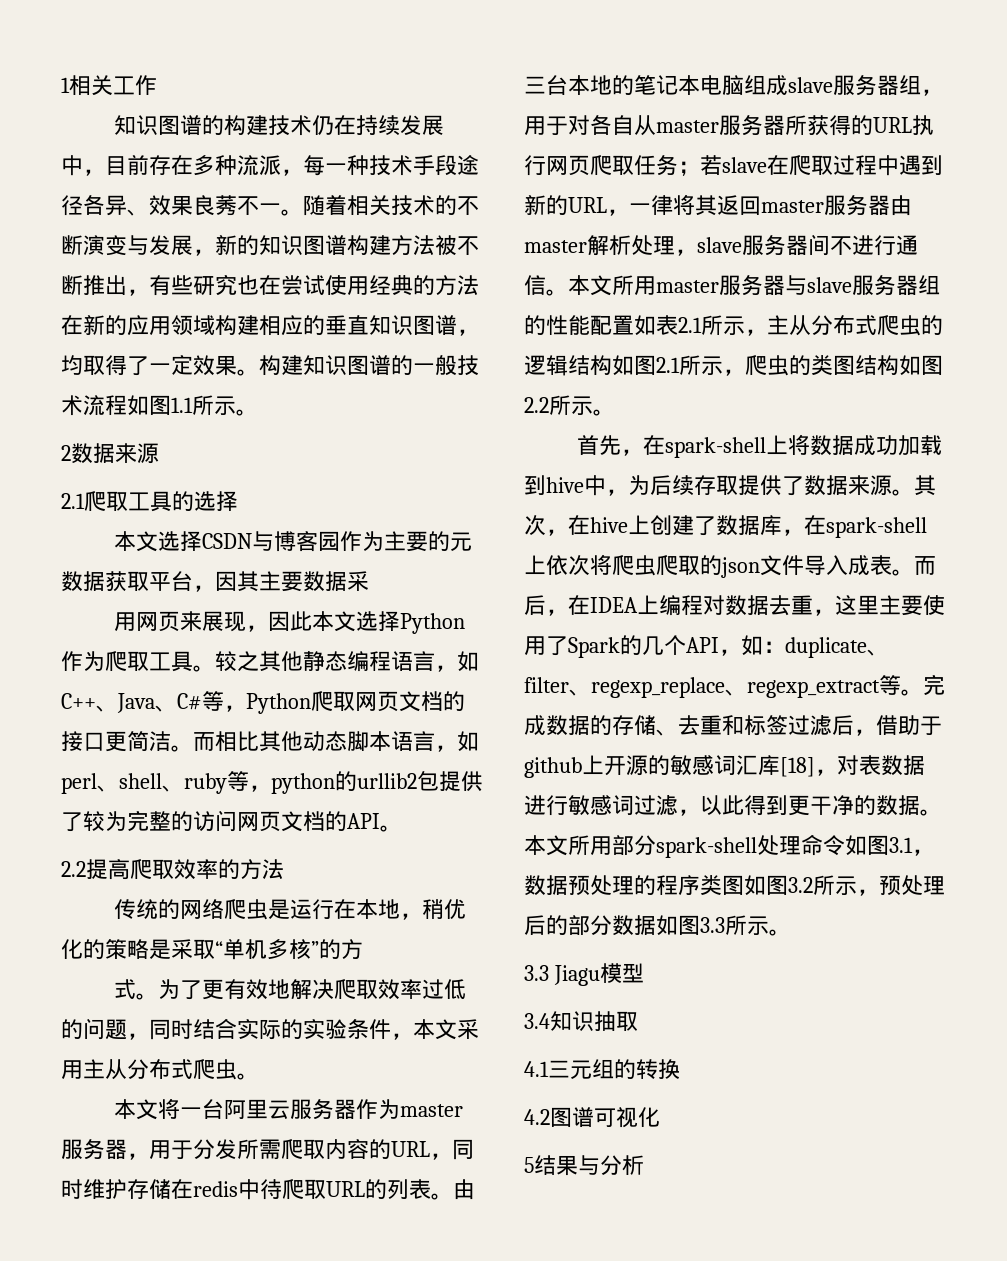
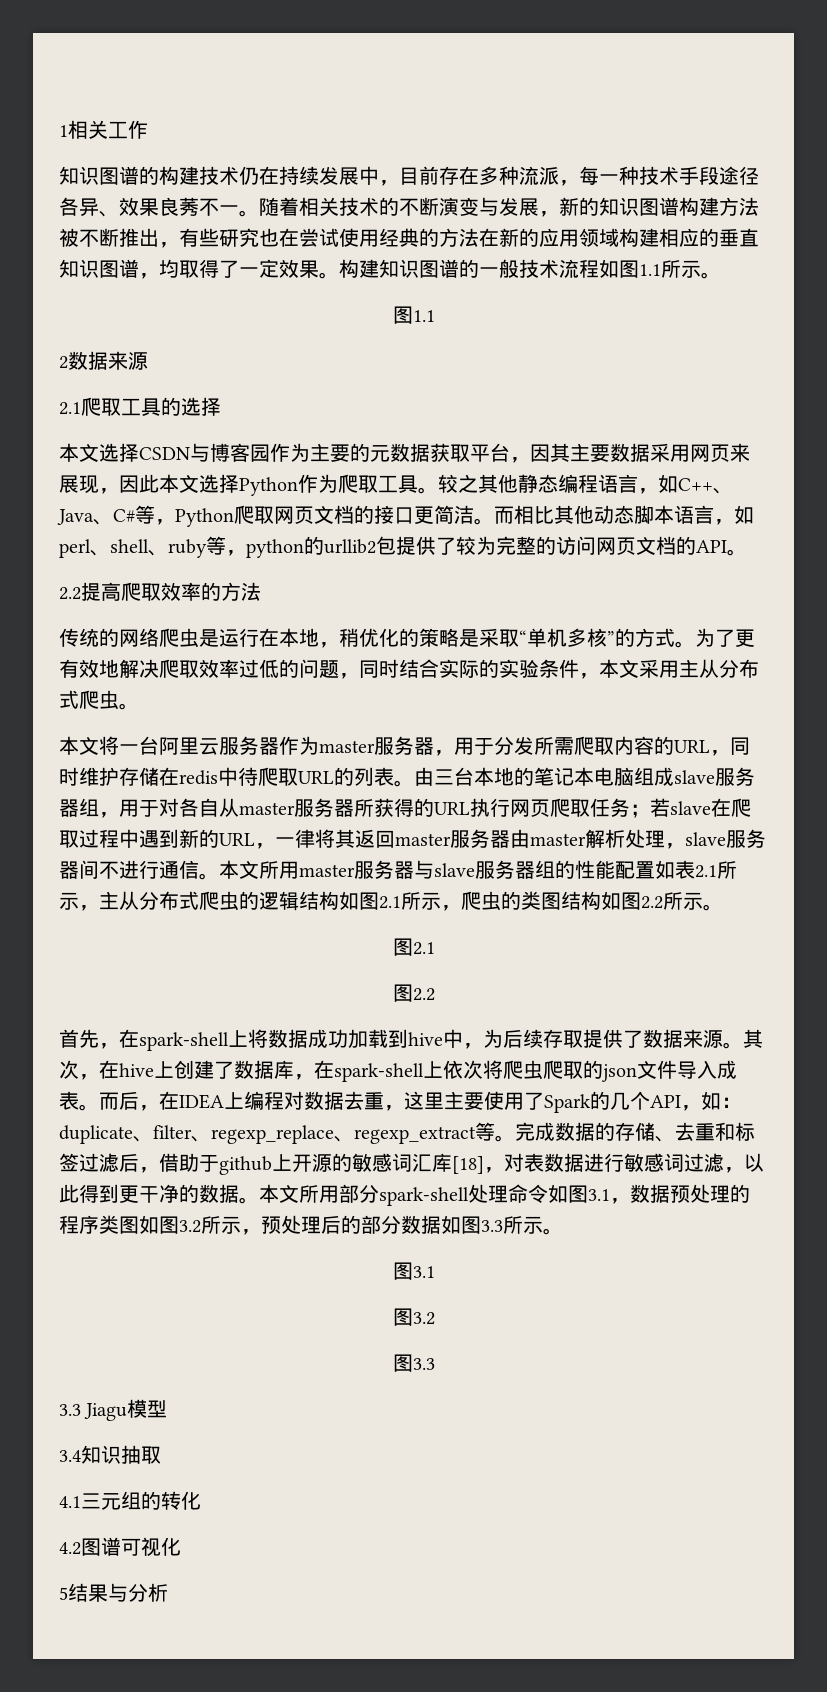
  构建知识图谱的一般技术流程如图1.1所示。
+ 图1.1
- 本文选择CSDN与博客园作为主要的元数据获取平台，因其主要数据采
- 用网页来展现，因此本文选择Python作为爬取工具。
+ 本文选择CSDN与博客园作为主要的元数据获取平台，因其主要数据采用网页来展现，因此本文选择Python作为爬取工具。
- 传统的网络爬虫是运行在本地，稍优化的策略是采取“单机多核”的方
- 式。
+ 传统的网络爬虫是运行在本地，稍优化的策略是采取“单机多核”的方式。
  本文所用master服务器与slave服务器组的性能配置如表2.1所示，主从分布式爬虫的逻辑结构如图2.1所示，爬虫的类图结构如图2.2所示。
+ 图2.1
+ 图2.2
  本文所用部分spark-shell处理命令如图3.1，数据预处理的程序类图如图3.2所示，预处理后的部分数据如图3.3所示。
+ 图3.1
+ 图3.2
+ 图3.3
- 4.1三元组的转换
+ 4.1三元组的转化

